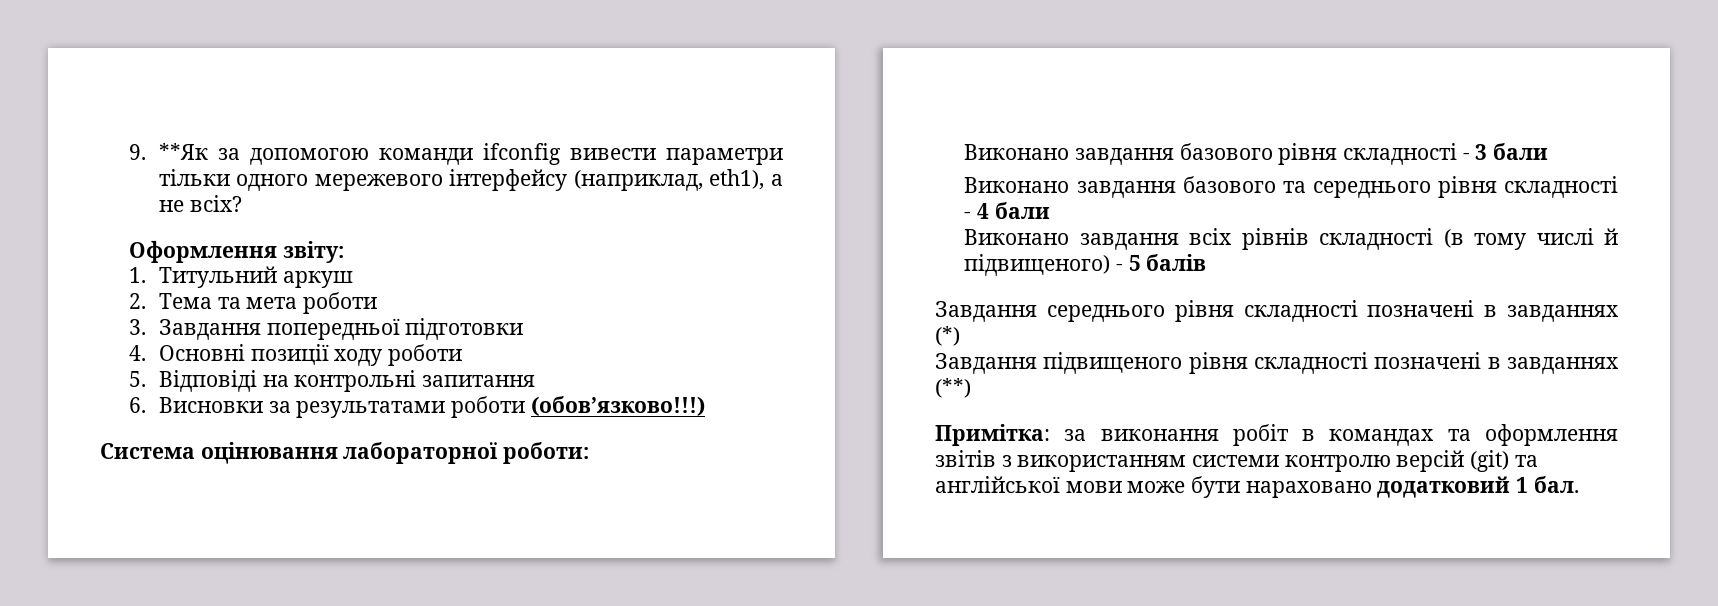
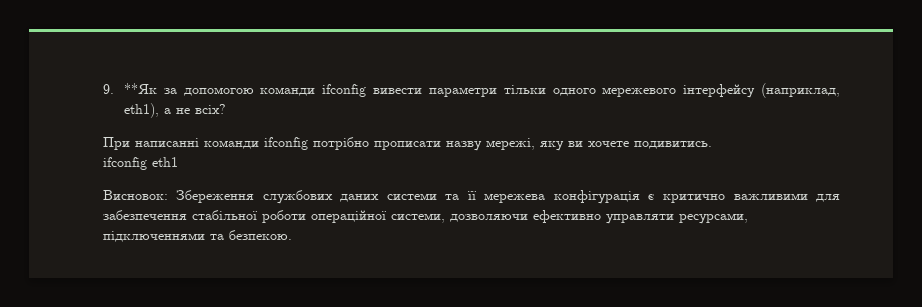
- Оформлення звіту:
- 1. Титульний аркуш
- 2. Тема та мета роботи
- 3. Завдання попередньої підготовки
- 4. Основні позиції ходу роботи
- 5. Відповіді на контрольні запитання
- 6. Висновки за результатами роботи (обов’язково!!!)
- Система оцінювання лабораторної роботи:
- Виконано завдання базового рівня складності - 3 бали
- Виконано завдання базового та середнього рівня складності - 4 бали
- Виконано завдання всіх рівнів складності (в тому числі й підвищеного) - 5 балів
- Завдання середнього рівня складності позначені в завданнях (*)
- Завдання підвищеного рівня складності позначені в завданнях (**)
- Примітка: за виконання робіт в командах та оформлення звітів з використанням системи контролю версій (git) та англійської мови може бути нараховано додатковий 1 бал.
+ При написанні команди ifconfig потрібно прописати назву мережі, яку ви хочете подивитись.
+ ifconfig eth1
+ Висновок: Збереження службових даних системи та її мережева конфігурація є критично важливими для забезпечення стабільної роботи операційної системи, дозволяючи ефективно управляти ресурсами, підключеннями та безпекою.

